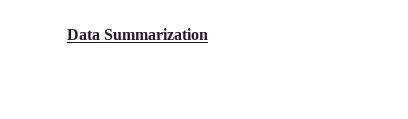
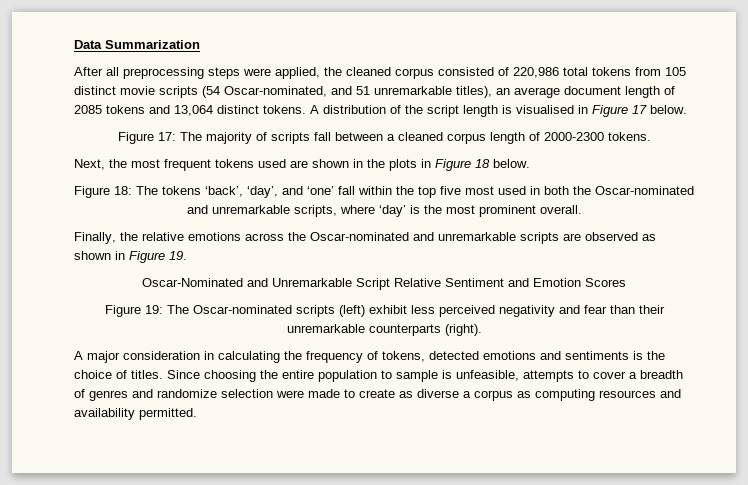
+ After all preprocessing steps were applied, the cleaned corpus consisted of 220,986 total tokens from 105 distinct movie scripts (54 Oscar-nominated, and 51 unremarkable titles), an average document length of 2085 tokens and 13,064 distinct tokens. A distribution of the script length is visualised in Figure 17 below.
+ Figure 17: The majority of scripts fall between a cleaned corpus length of 2000-2300 tokens.
+ Next, the most frequent tokens used are shown in the plots in Figure 18 below.
+ Figure 18: The tokens ‘back’, ‘day’, and ‘one’ fall within the top five most used in both the Oscar-nominated and unremarkable scripts, where ‘day’ is the most prominent overall.
+ Finally, the relative emotions across the Oscar-nominated and unremarkable scripts are observed as shown in Figure 19.
+ Oscar-Nominated and Unremarkable Script Relative Sentiment and Emotion Scores
+ Figure 19: The Oscar-nominated scripts (left) exhibit less perceived negativity and fear than their unremarkable counterparts (right).
+ A major consideration in calculating the frequency of tokens, detected emotions and sentiments is the choice of titles. Since choosing the entire population to sample is unfeasible, attempts to cover a breadth of genres and randomize selection were made to create as diverse a corpus as computing resources and availability permitted.

